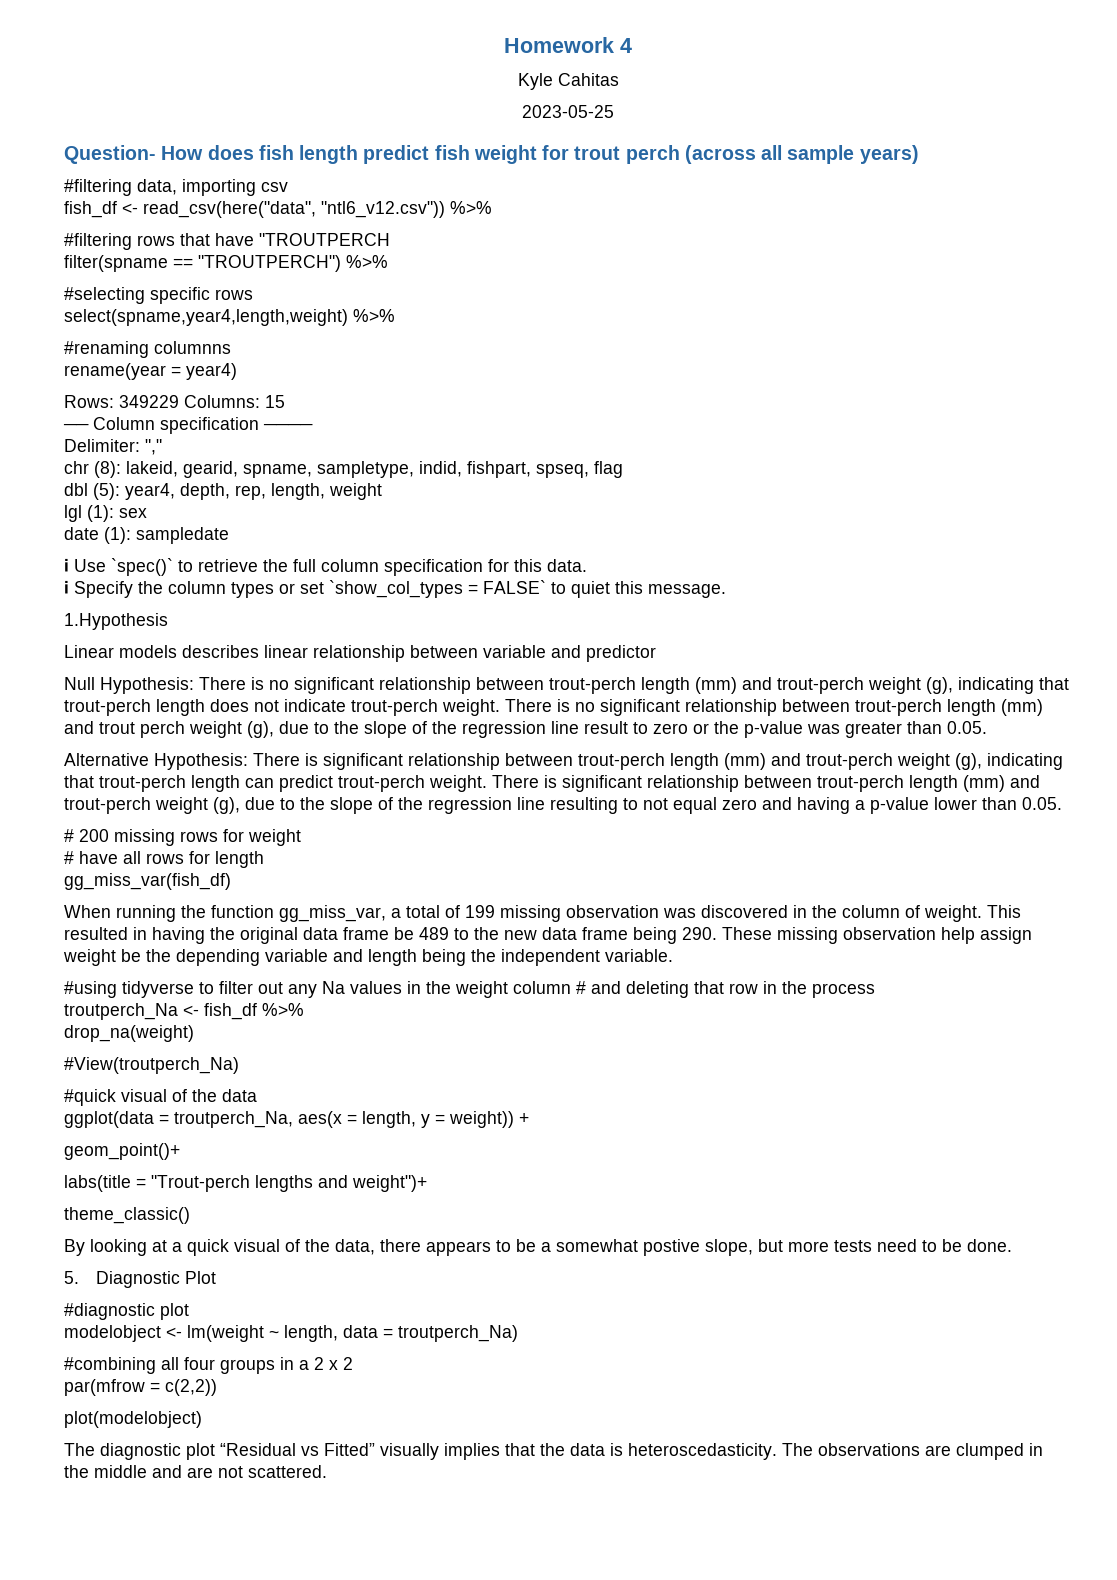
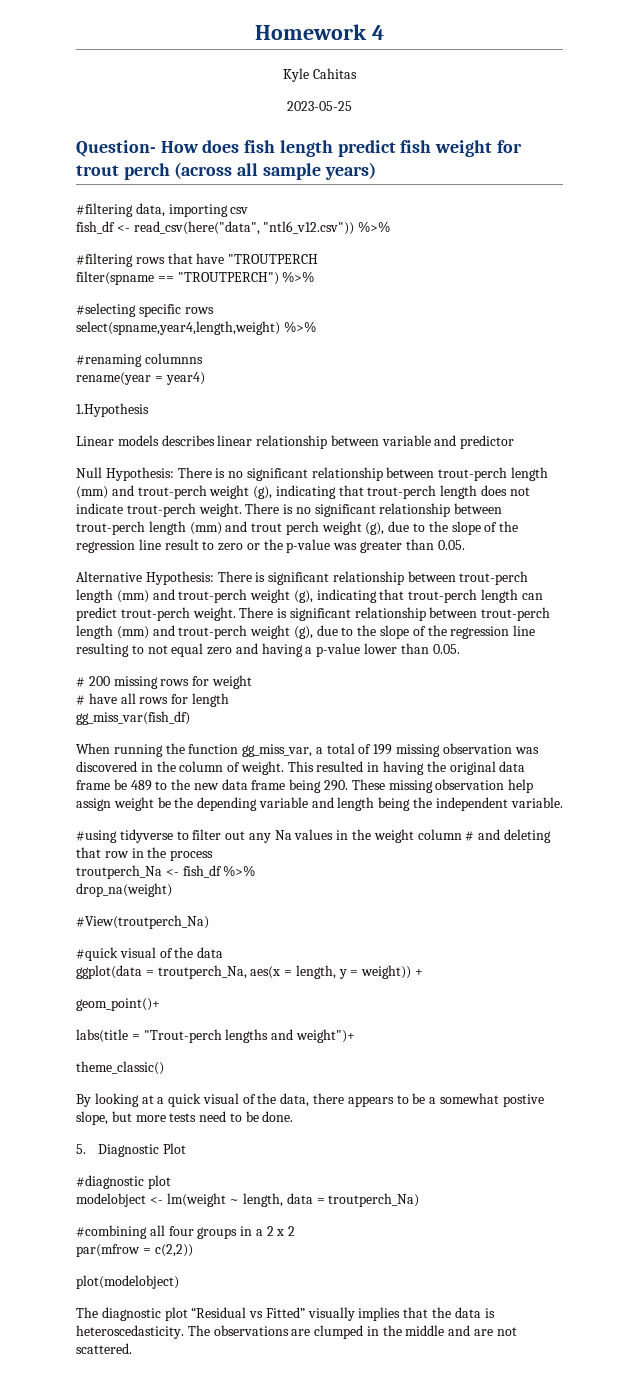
- Rows: 349229 Columns: 15
- ── Column specification ────
- Delimiter: ","
- chr (8): lakeid, gearid, spname, sampletype, indid, fishpart, spseq, flag
- dbl (5): year4, depth, rep, length, weight
- lgl (1): sex
- date (1): sampledate
- ℹ Use `spec()` to retrieve the full column specification for this data.
- ℹ Specify the column types or set `show_col_types = FALSE` to quiet this message.

